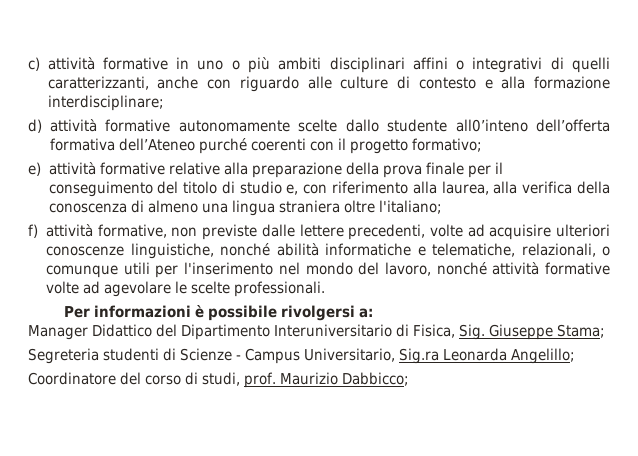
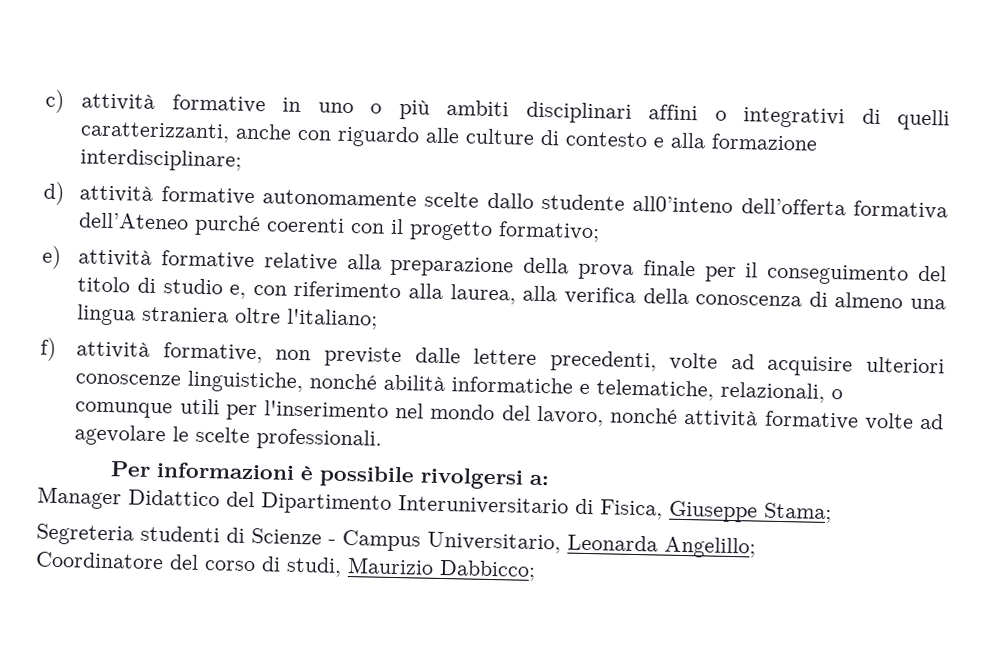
- Manager Didattico del Dipartimento Interuniversitario di Fisica, Sig. Giuseppe Stama;
+ Manager Didattico del Dipartimento Interuniversitario di Fisica, Giuseppe Stama;
- Segreteria studenti di Scienze - Campus Universitario, Sig.ra Leonarda Angelillo;
+ Segreteria studenti di Scienze - Campus Universitario, Leonarda Angelillo;
- Coordinatore del corso di studi, prof. Maurizio Dabbicco;
+ Coordinatore del corso di studi, Maurizio Dabbicco;

